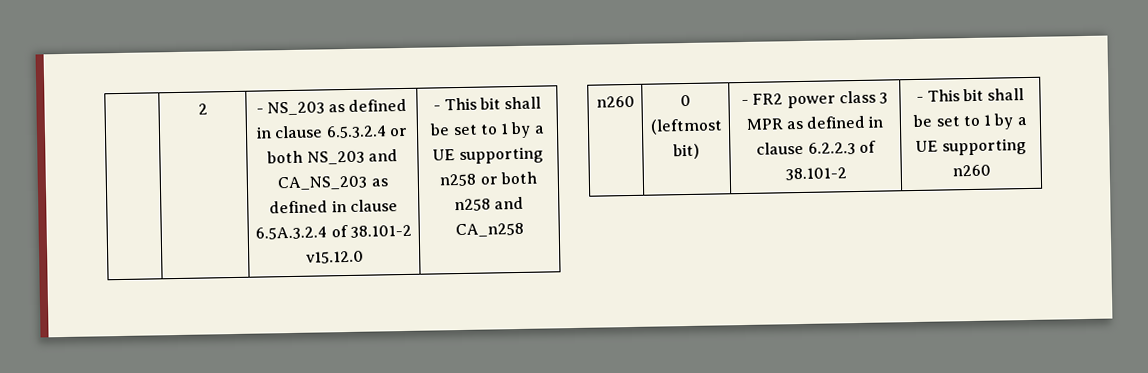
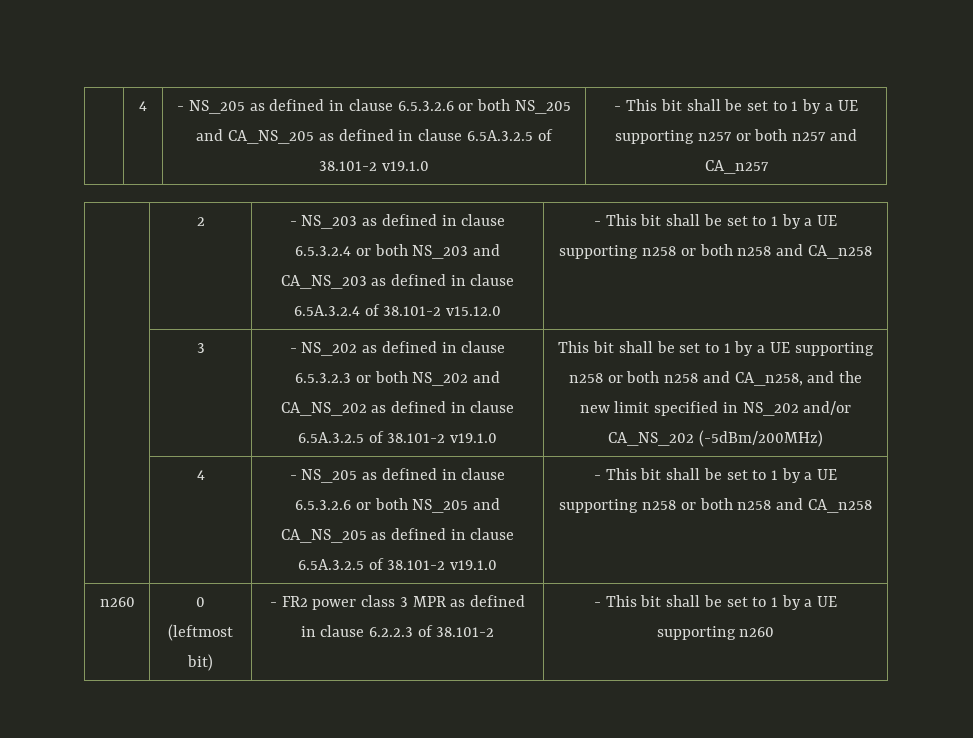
+ | 4 | - NS_205 as defined in clause 6.5.3.2.6 or both NS_205 and CA_NS_205 as defined in clause 6.5A.3.2.5 of 38.101-2 v19.1.0 | - This bit shall be set to 1 by a UE supporting n257 or both n257 and CA_n257
+ 3 | - NS_202 as defined in clause 6.5.3.2.3 or both NS_202 and CA_NS_202 as defined in clause 6.5A.3.2.5 of 38.101-2 v19.1.0 | This bit shall be set to 1 by a UE supporting n258 or both n258 and CA_n258, and the new limit specified in NS_202 and/or CA_NS_202 (-5dBm/200MHz)
+ | 4 | - NS_205 as defined in clause 6.5.3.2.6 or both NS_205 and CA_NS_205 as defined in clause 6.5A.3.2.5 of 38.101-2 v19.1.0 | - This bit shall be set to 1 by a UE supporting n258 or both n258 and CA_n258

